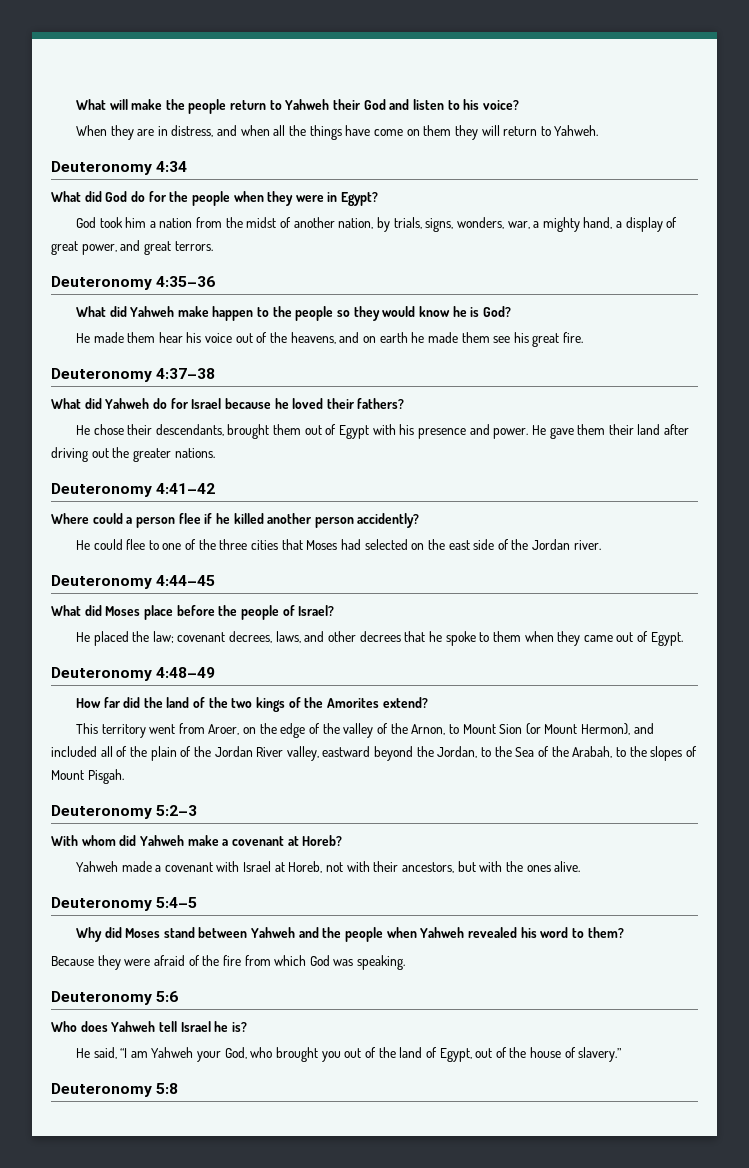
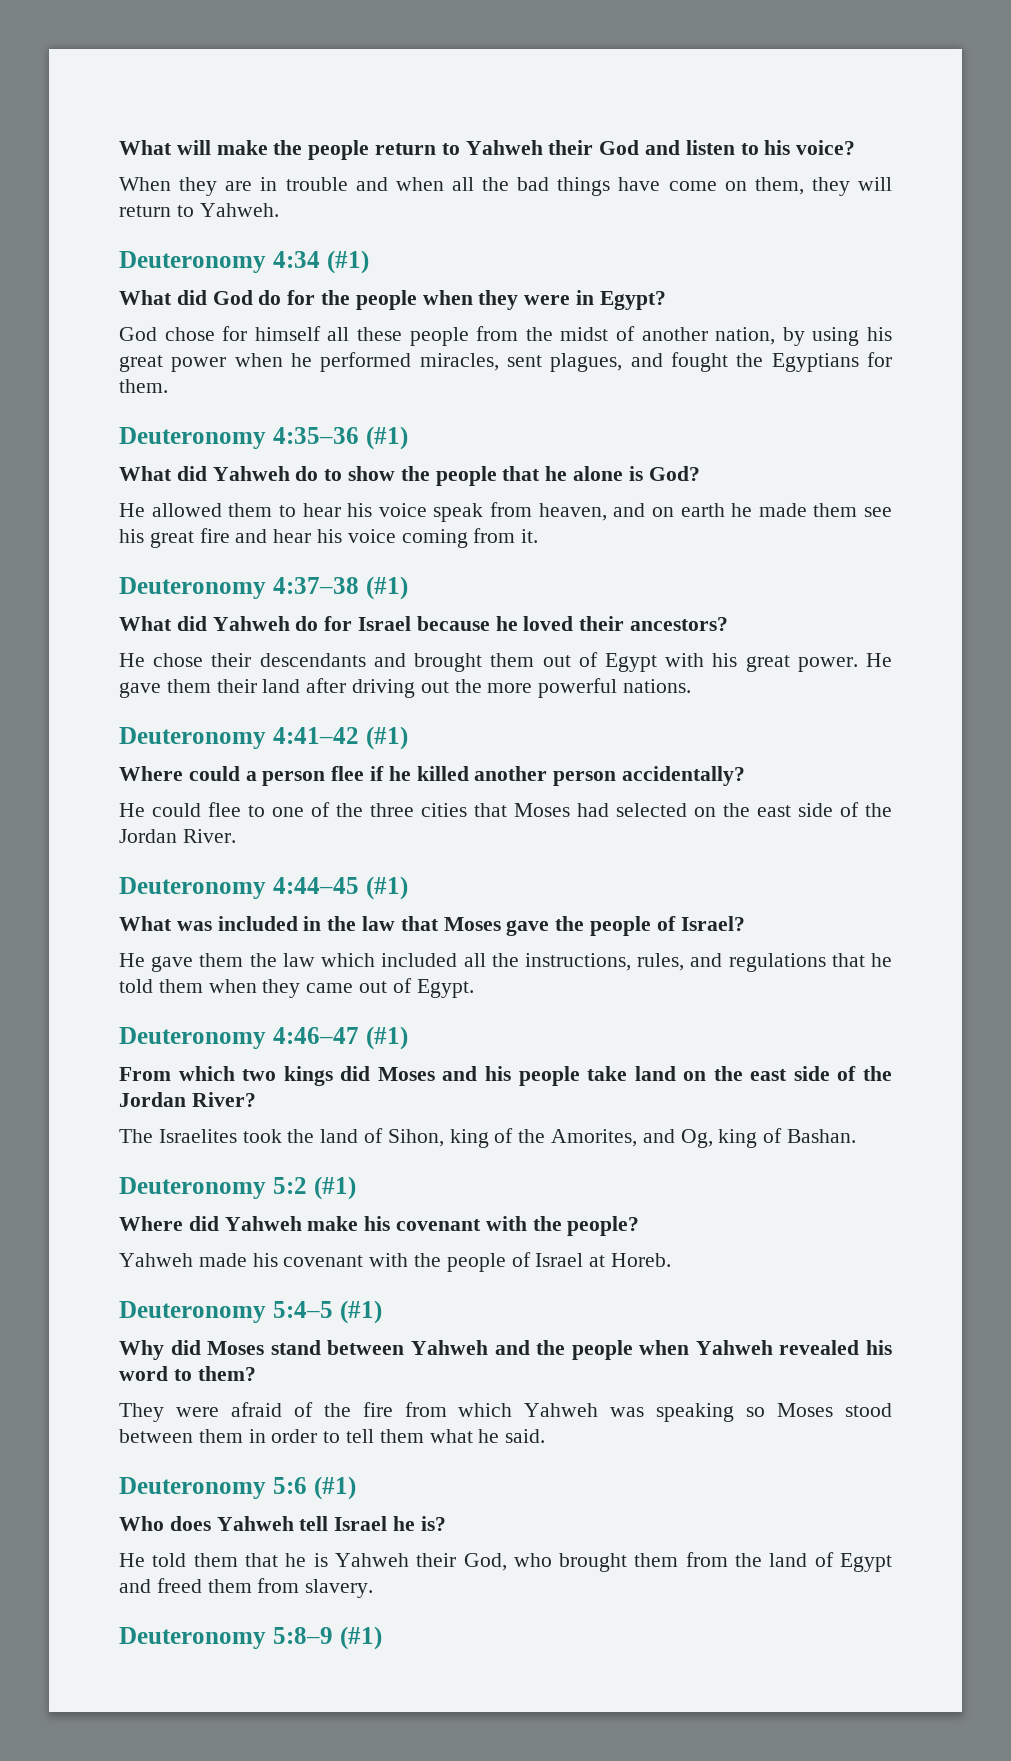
- When they are in distress, and when all the things have come on them they will return to Yahweh.
+ When they are in trouble and when all the bad things have come on them, they will return to Yahweh.
- Deuteronomy 4:34
+ Deuteronomy 4:34 (#1)
- God took him a nation from the midst of another nation, by trials, signs, wonders, war, a mighty hand, a display of great power, and great terrors.
+ God chose for himself all these people from the midst of another nation, by using his great power when he performed miracles, sent plagues, and fought the Egyptians for them.
- Deuteronomy 4:35–36
- What did Yahweh make happen to the people so they would know he is God?
- He made them hear his voice out of the heavens, and on earth he made them see his great fire.
+ Deuteronomy 4:35–36 (#1)
+ What did Yahweh do to show the people that he alone is God?
+ He allowed them to hear his voice speak from heaven, and on earth he made them see his great fire and hear his voice coming from it.
- Deuteronomy 4:37–38
+ Deuteronomy 4:37–38 (#1)
- What did Yahweh do for Israel because he loved their fathers?
+ What did Yahweh do for Israel because he loved their ancestors?
- He chose their descendants, brought them out of Egypt with his presence and power.
+ He chose their descendants and brought them out of Egypt with his great power.
- He gave them their land after driving out the greater nations.
+ He gave them their land after driving out the more powerful nations.
- Deuteronomy 4:41–42
+ Deuteronomy 4:41–42 (#1)
- Where could a person flee if he killed another person accidently?
+ Where could a person flee if he killed another person accidentally?
- He could flee to one of the three cities that Moses had selected on the east side of the Jordan river.
+ He could flee to one of the three cities that Moses had selected on the east side of the Jordan River.
- Deuteronomy 4:44–45
- What did Moses place before the people of Israel?
+ Deuteronomy 4:44–45 (#1)
+ What was included in the law that Moses gave the people of Israel?
- He placed the law; covenant decrees, laws, and other decrees that he spoke to them when they came out of Egypt.
+ He gave them the law which included all the instructions, rules, and regulations that he told them when they came out of Egypt.
- Deuteronomy 4:48–49
- How far did the land of the two kings of the Amorites extend?
- This territory went from Aroer, on the edge of the valley of the Arnon, to Mount Sion (or Mount Hermon), and included all of the plain of the Jordan River valley, eastward beyond the Jordan, to the Sea of the Arabah, to the slopes of Mount Pisgah.
- Deuteronomy 5:2–3
- With whom did Yahweh make a covenant at Horeb?
+ Deuteronomy 4:46–47 (#1)
+ From which two kings did Moses and his people take land on the east side of the Jordan River?
+ The Israelites took the land of Sihon, king of the Amorites, and Og, king of Bashan.
+ Deuteronomy 5:2 (#1)
+ Where did Yahweh make his covenant with the people?
- Yahweh made a covenant with Israel at Horeb, not with their ancestors, but with the ones alive.
+ Yahweh made his covenant with the people of Israel at Horeb.
- Deuteronomy 5:4–5
+ Deuteronomy 5:4–5 (#1)
- Because they were afraid of the fire from which God was speaking.
+ They were afraid of the fire from which Yahweh was speaking so Moses stood between them in order to tell them what he said.
- Deuteronomy 5:6
+ Deuteronomy 5:6 (#1)
- He said, “I am Yahweh your God, who brought you out of the land of Egypt, out of the house of slavery.”
- Deuteronomy 5:8
+ He told them that he is Yahweh their God, who brought them from the land of Egypt and freed them from slavery.
+ Deuteronomy 5:8–9 (#1)

